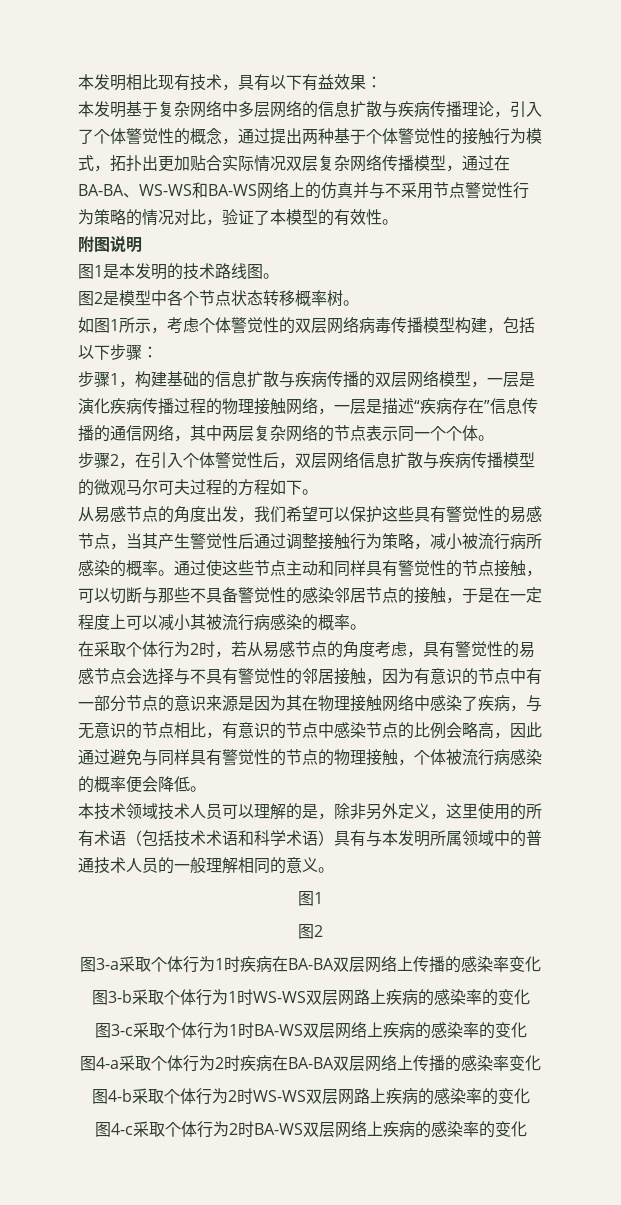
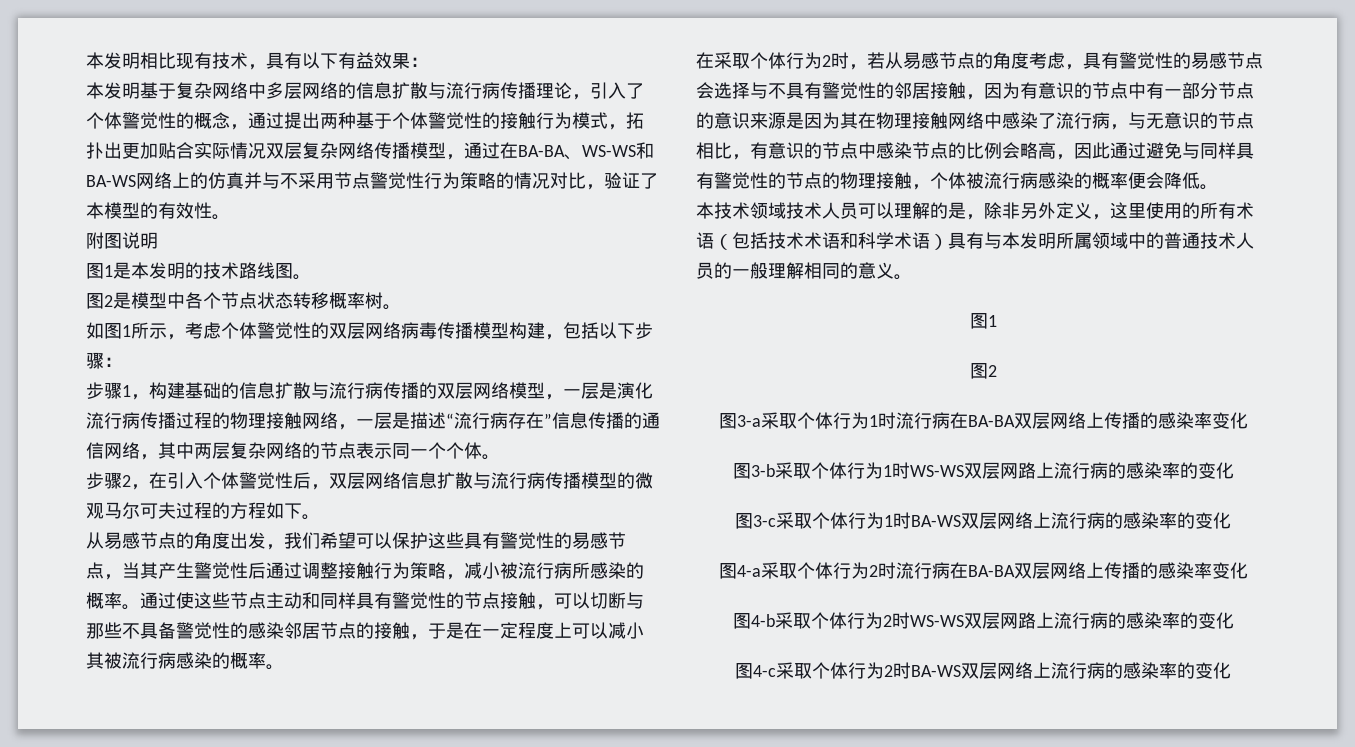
- 本发明基于复杂网络中多层网络的信息扩散与疾病传播理论，引入了个体警觉性的概念，通过提出两种基于个体警觉性的接触行为模式，拓扑出更加贴合实际情况双层复杂网络传播模型，通过在BA-BA、WS-WS和BA-WS网络上的仿真并与不采用节点警觉性行为策略的情况对比，验证了本模型的有效性。
+ 本发明基于复杂网络中多层网络的信息扩散与流行病传播理论，引入了个体警觉性的概念，通过提出两种基于个体警觉性的接触行为模式，拓扑出更加贴合实际情况双层复杂网络传播模型，通过在BA-BA、WS-WS和BA-WS网络上的仿真并与不采用节点警觉性行为策略的情况对比，验证了本模型的有效性。
- 步骤1，构建基础的信息扩散与疾病传播的双层网络模型，一层是演化疾病传播过程的物理接触网络，一层是描述“疾病存在”信息传播的通信网络，其中两层复杂网络的节点表示同一个个体。
+ 步骤1，构建基础的信息扩散与流行病传播的双层网络模型，一层是演化流行病传播过程的物理接触网络，一层是描述“流行病存在”信息传播的通信网络，其中两层复杂网络的节点表示同一个个体。
- 步骤2，在引入个体警觉性后，双层网络信息扩散与疾病传播模型的微观马尔可夫过程的方程如下。
+ 步骤2，在引入个体警觉性后，双层网络信息扩散与流行病传播模型的微观马尔可夫过程的方程如下。
- 在采取个体行为2时，若从易感节点的角度考虑，具有警觉性的易感节点会选择与不具有警觉性的邻居接触，因为有意识的节点中有一部分节点的意识来源是因为其在物理接触网络中感染了疾病，与无意识的节点相比，有意识的节点中感染节点的比例会略高，因此通过避免与同样具有警觉性的节点的物理接触，个体被流行病感染的概率便会降低。
+ 在采取个体行为2时，若从易感节点的角度考虑，具有警觉性的易感节点会选择与不具有警觉性的邻居接触，因为有意识的节点中有一部分节点的意识来源是因为其在物理接触网络中感染了流行病，与无意识的节点相比，有意识的节点中感染节点的比例会略高，因此通过避免与同样具有警觉性的节点的物理接触，个体被流行病感染的概率便会降低。
- 图3-a采取个体行为1时疾病在BA-BA双层网络上传播的感染率变化
+ 图3-a采取个体行为1时流行病在BA-BA双层网络上传播的感染率变化
- 图3-b采取个体行为1时WS-WS双层网路上疾病的感染率的变化
+ 图3-b采取个体行为1时WS-WS双层网路上流行病的感染率的变化
- 图3-c采取个体行为1时BA-WS双层网络上疾病的感染率的变化
+ 图3-c采取个体行为1时BA-WS双层网络上流行病的感染率的变化
- 图4-a采取个体行为2时疾病在BA-BA双层网络上传播的感染率变化
+ 图4-a采取个体行为2时流行病在BA-BA双层网络上传播的感染率变化
- 图4-b采取个体行为2时WS-WS双层网路上疾病的感染率的变化
+ 图4-b采取个体行为2时WS-WS双层网路上流行病的感染率的变化
- 图4-c采取个体行为2时BA-WS双层网络上疾病的感染率的变化
+ 图4-c采取个体行为2时BA-WS双层网络上流行病的感染率的变化

